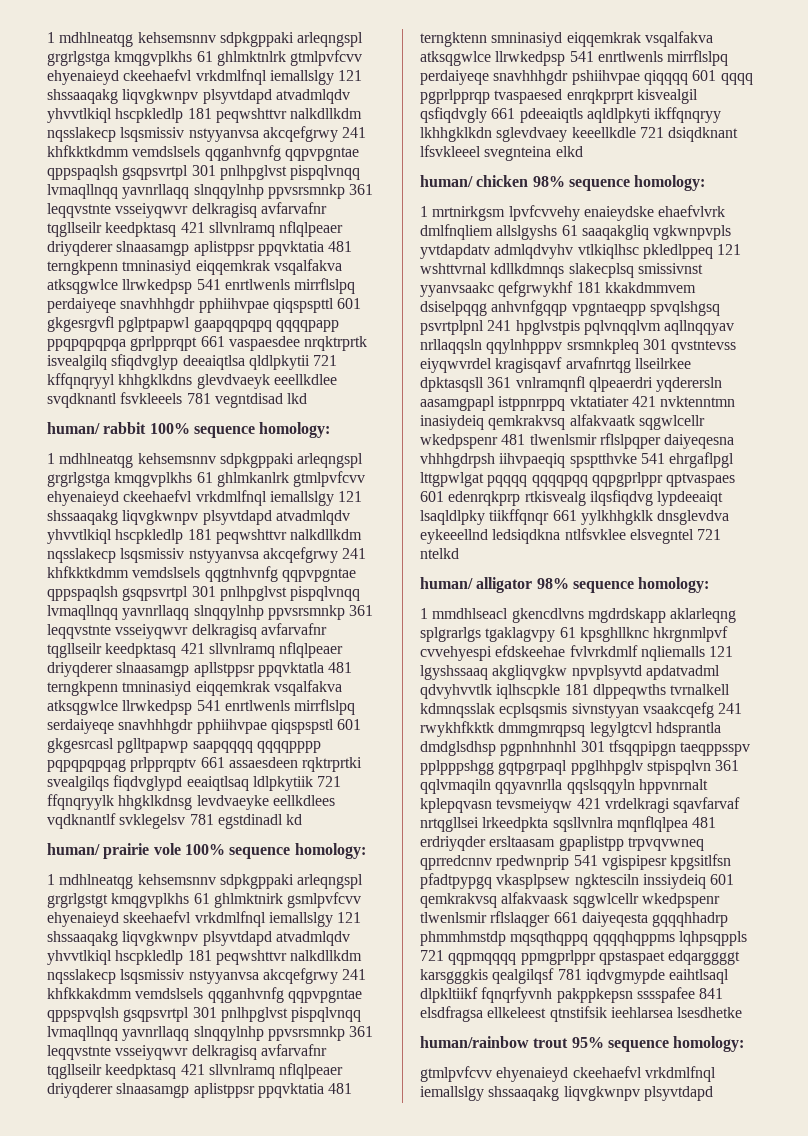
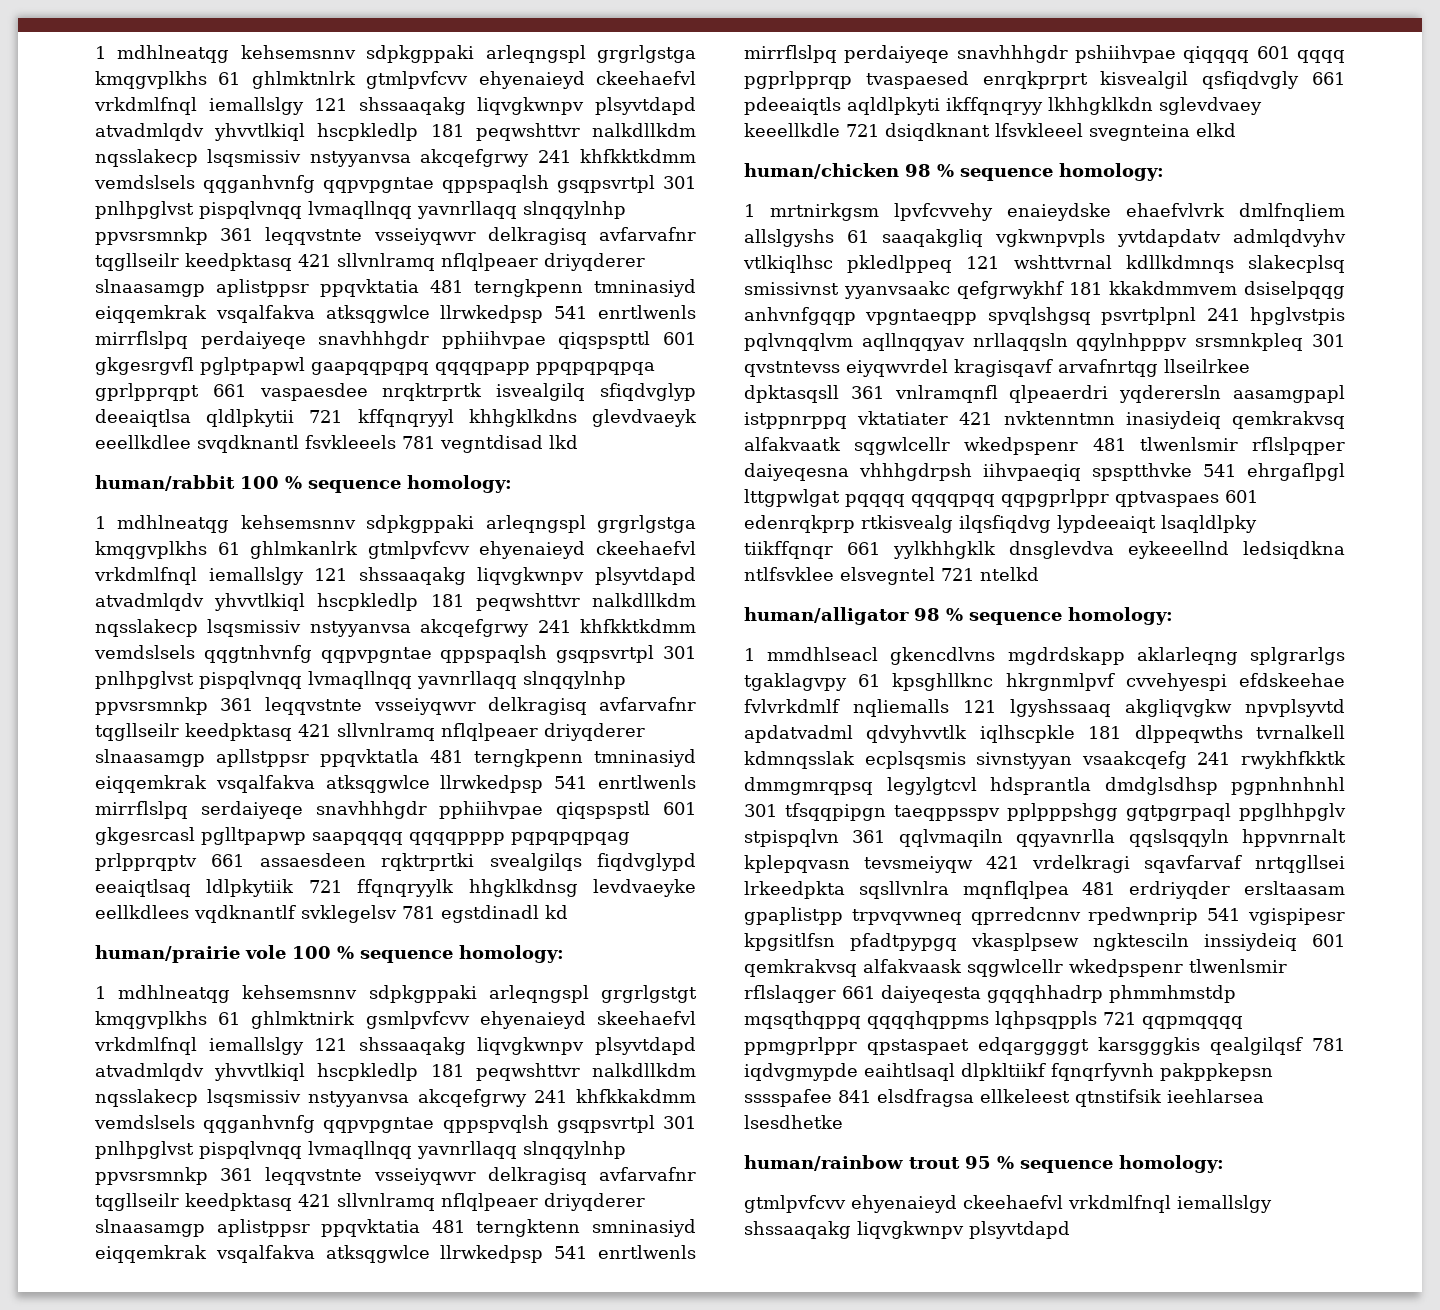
- human/ rabbit 100% sequence homology:
+ human/rabbit 100 % sequence homology:
- human/ prairie vole 100% sequence homology:
+ human/prairie vole 100 % sequence homology:
- human/ chicken 98% sequence homology:
+ human/chicken 98 % sequence homology:
- human/ alligator 98% sequence homology:
+ human/alligator 98 % sequence homology:
- human/rainbow trout 95% sequence homology:
+ human/rainbow trout 95 % sequence homology:

